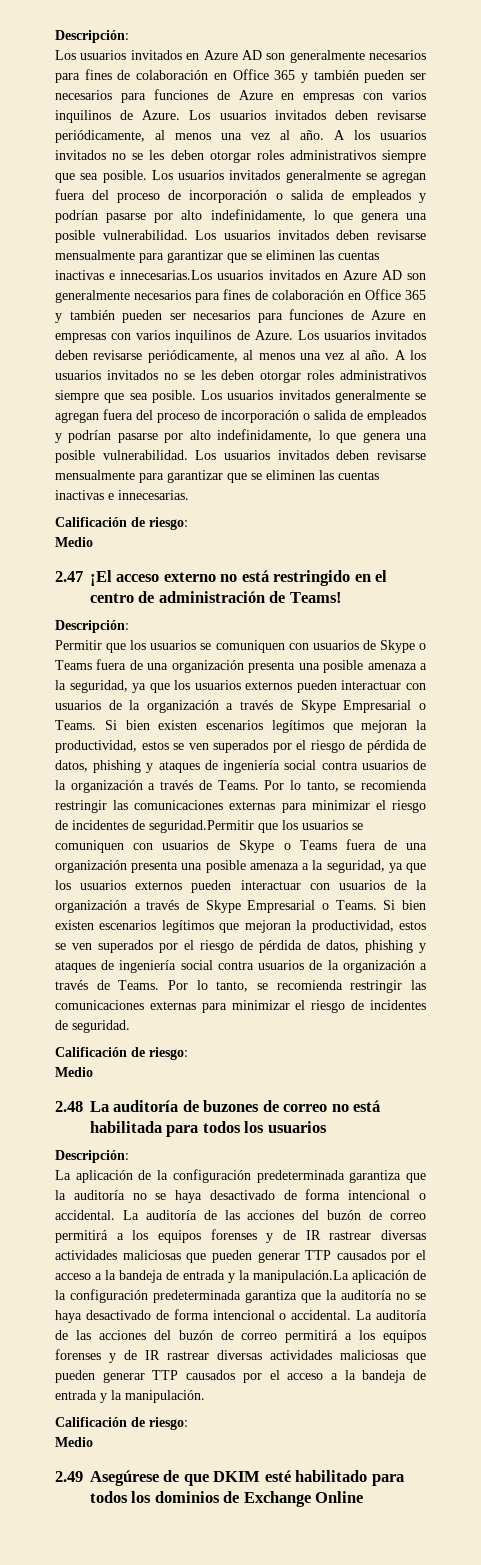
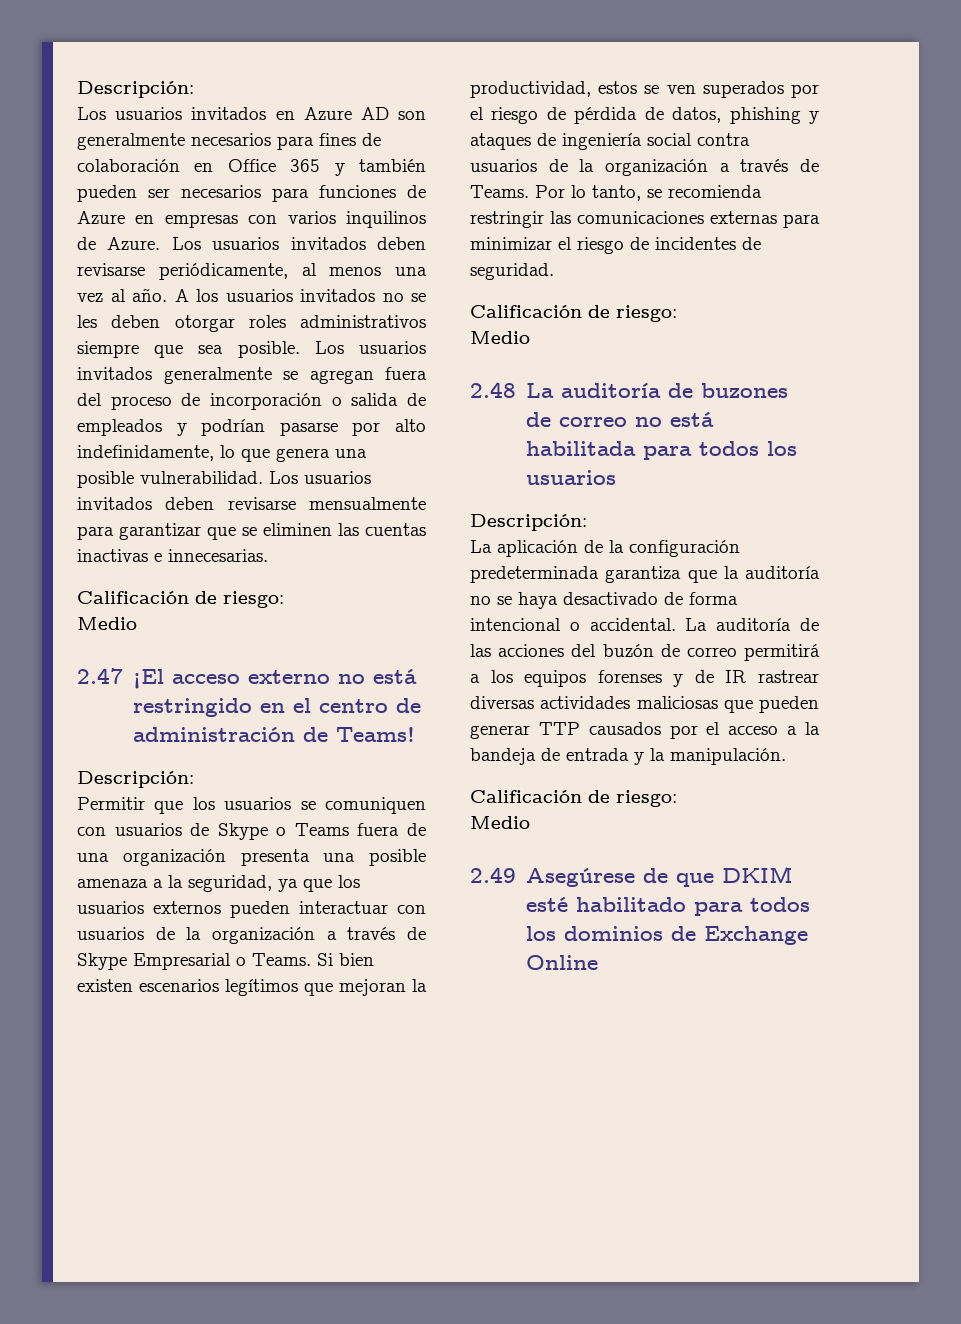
- Los usuarios invitados deben revisarse mensualmente para garantizar que se eliminen las cuentas inactivas e innecesarias.Los usuarios invitados en Azure AD son generalmente necesarios para fines de colaboración en Office 365 y también pueden ser necesarios para funciones de Azure en empresas con varios inquilinos de Azure. Los usuarios invitados deben revisarse periódicamente, al menos una vez al año. A los usuarios invitados no se les deben otorgar roles administrativos siempre que sea posible. Los usuarios invitados generalmente se agregan fuera del proceso de incorporación o salida de empleados y podrían pasarse por alto indefinidamente, lo que genera una posible vulnerabilidad. Los usuarios invitados deben revisarse mensualmente para garantizar que se eliminen las cuentas inactivas e innecesarias.
+ Los usuarios invitados deben revisarse mensualmente para garantizar que se eliminen las cuentas inactivas e innecesarias.
- Por lo tanto, se recomienda restringir las comunicaciones externas para minimizar el riesgo de incidentes de seguridad.Permitir que los usuarios se comuniquen con usuarios de Skype o Teams fuera de una organización presenta una posible amenaza a la seguridad, ya que los usuarios externos pueden interactuar con usuarios de la organización a través de Skype Empresarial o Teams. Si bien existen escenarios legítimos que mejoran la productividad, estos se ven superados por el riesgo de pérdida de datos, phishing y ataques de ingeniería social contra usuarios de la organización a través de Teams. Por lo tanto, se recomienda restringir las comunicaciones externas para minimizar el riesgo de incidentes de seguridad.
+ Por lo tanto, se recomienda restringir las comunicaciones externas para minimizar el riesgo de incidentes de seguridad.
- La auditoría de las acciones del buzón de correo permitirá a los equipos forenses y de IR rastrear diversas actividades maliciosas que pueden generar TTP causados por el acceso a la bandeja de entrada y la manipulación.La aplicación de la configuración predeterminada garantiza que la auditoría no se haya desactivado de forma intencional o accidental. La auditoría de las acciones del buzón de correo permitirá a los equipos forenses y de IR rastrear diversas actividades maliciosas que pueden generar TTP causados por el acceso a la bandeja de entrada y la manipulación.
+ La auditoría de las acciones del buzón de correo permitirá a los equipos forenses y de IR rastrear diversas actividades maliciosas que pueden generar TTP causados por el acceso a la bandeja de entrada y la manipulación.

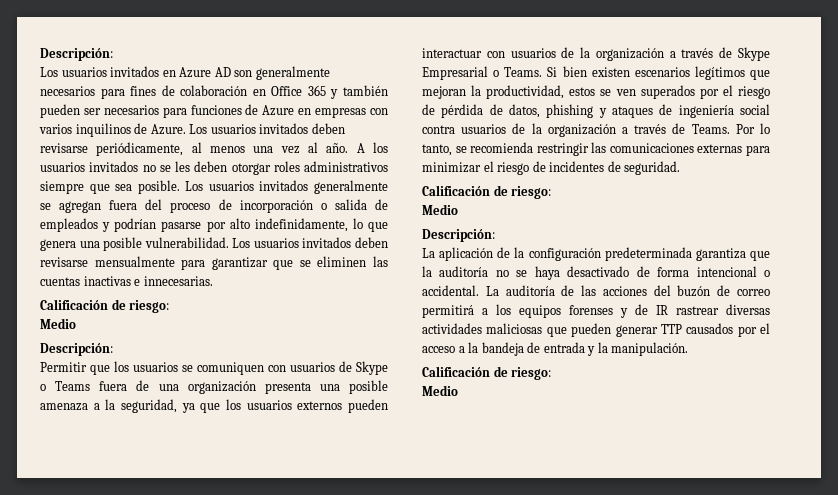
- 2.47 ¡El acceso externo no está restringido en el centro de administración de Teams!
- 2.48 La auditoría de buzones de correo no está habilitada para todos los usuarios
- 2.49 Asegúrese de que DKIM esté habilitado para todos los dominios de Exchange Online

